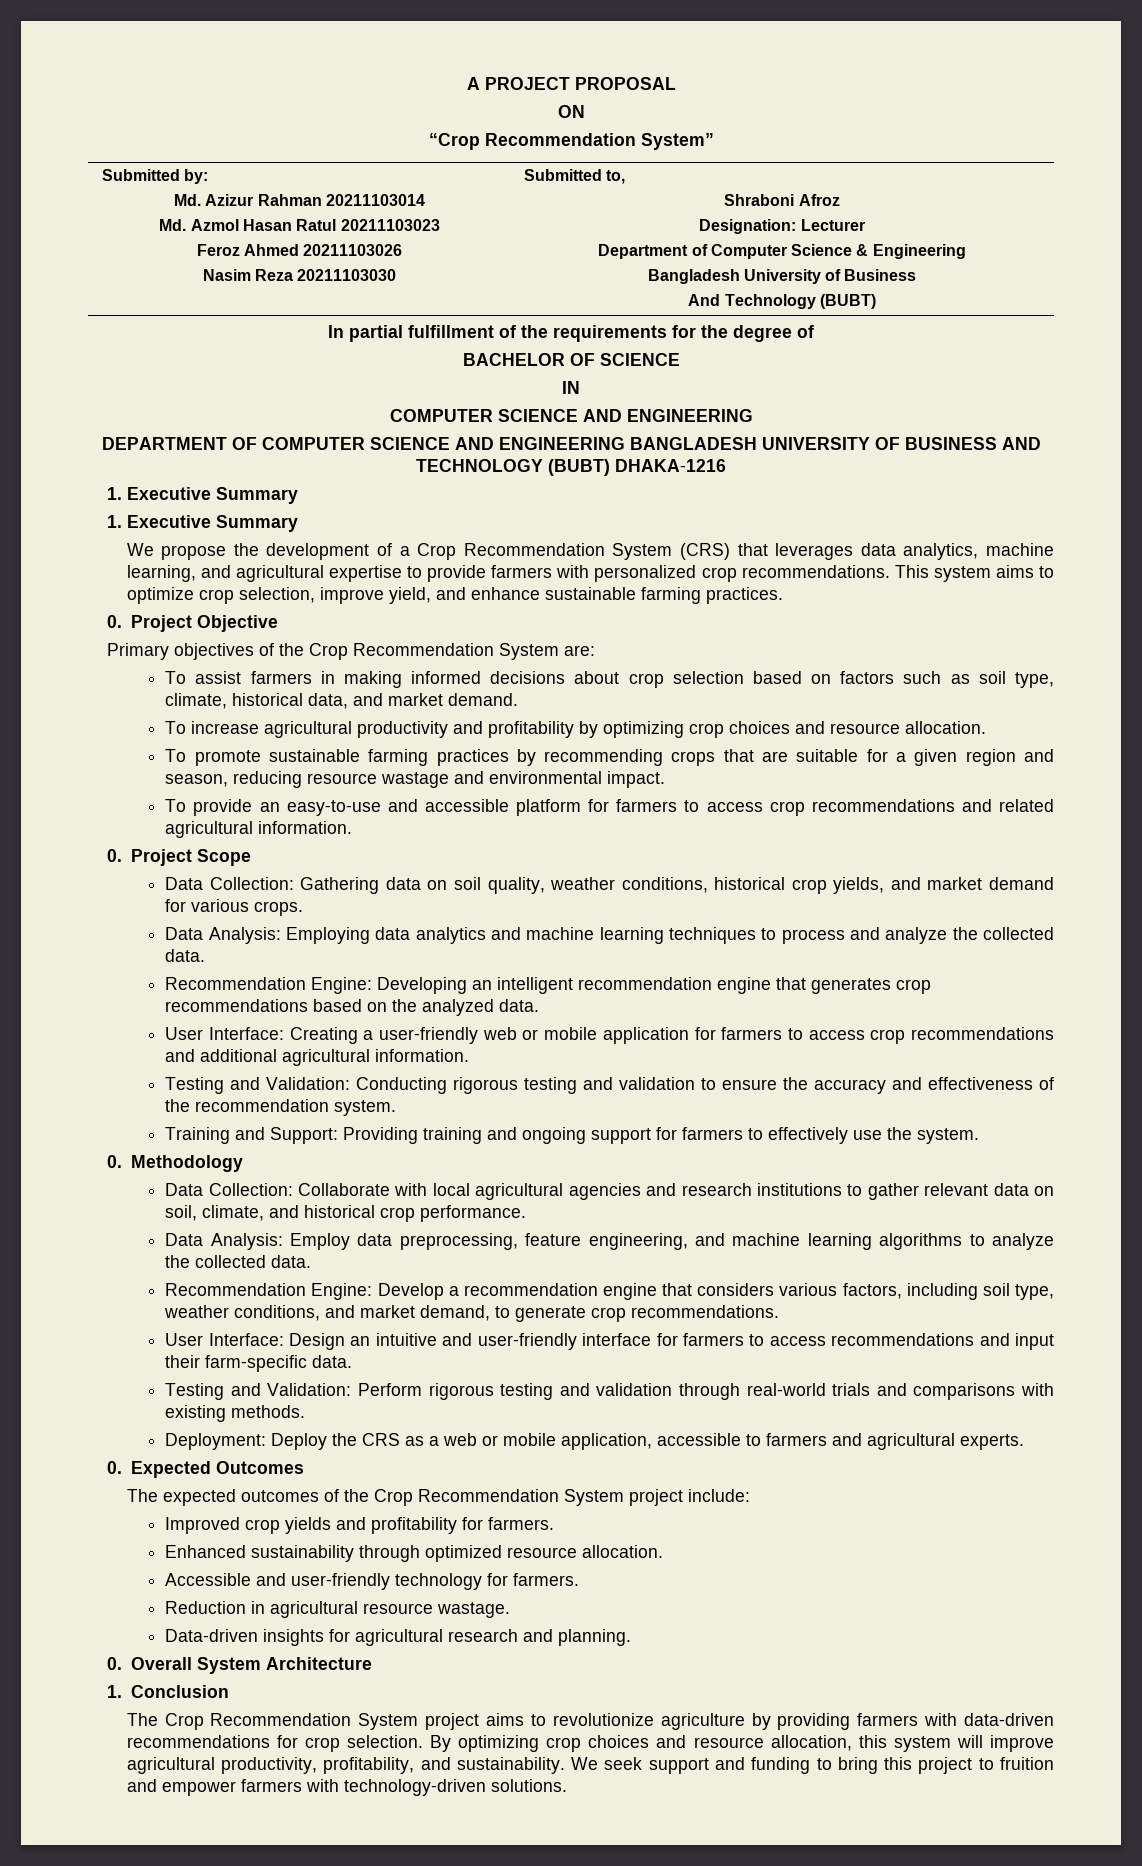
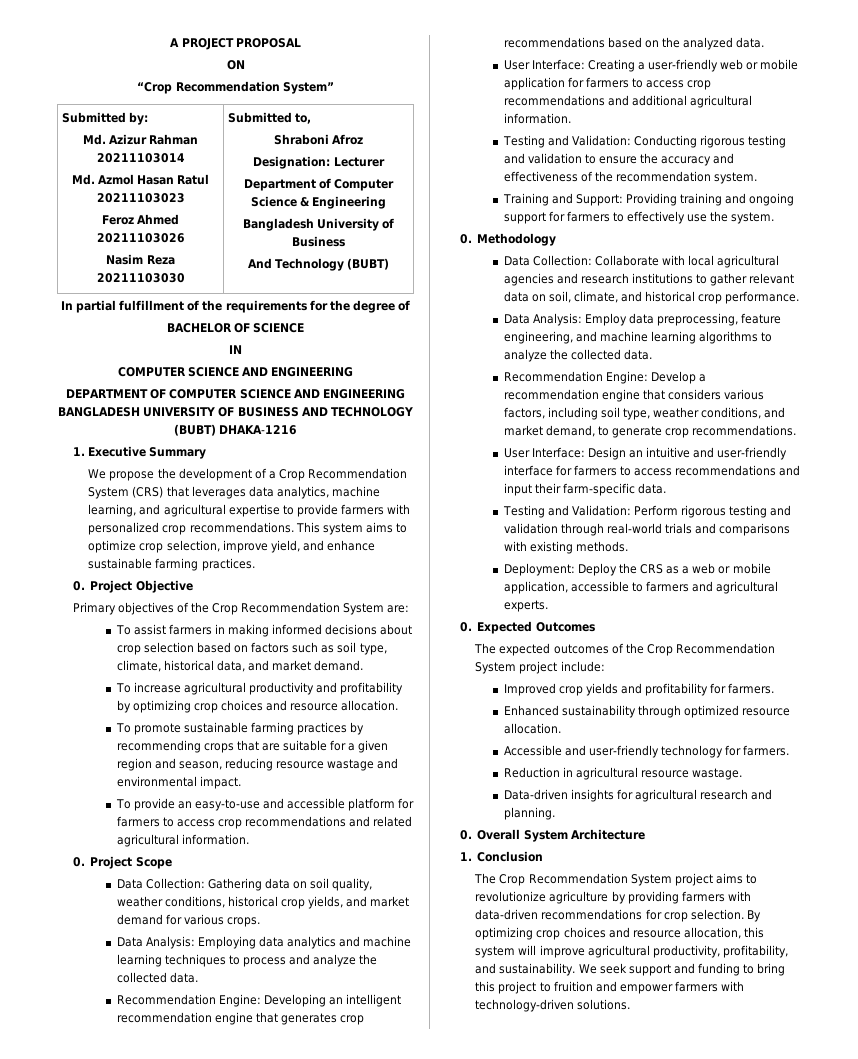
  DEPARTMENT OF COMPUTER SCIENCE AND ENGINEERING BANGLADESH UNIVERSITY OF BUSINESS AND TECHNOLOGY (BUBT) DHAKA-1216
- 1. Executive Summary

